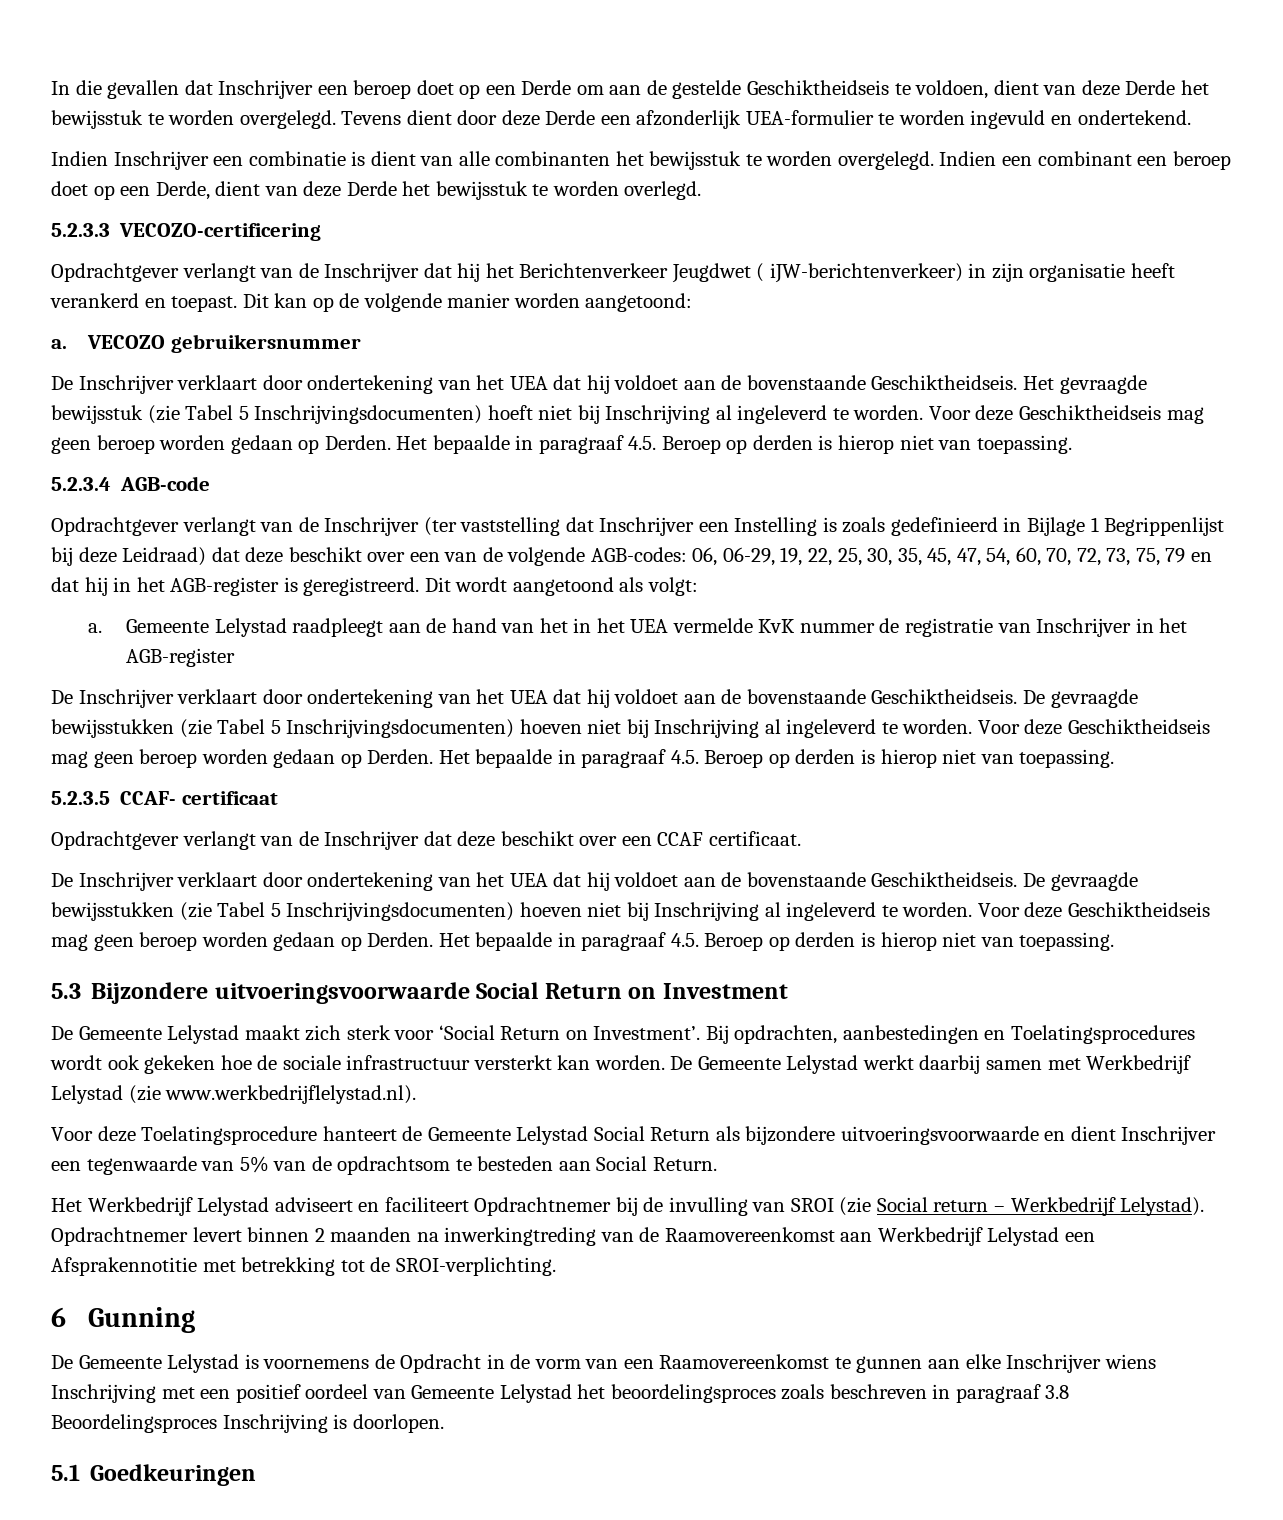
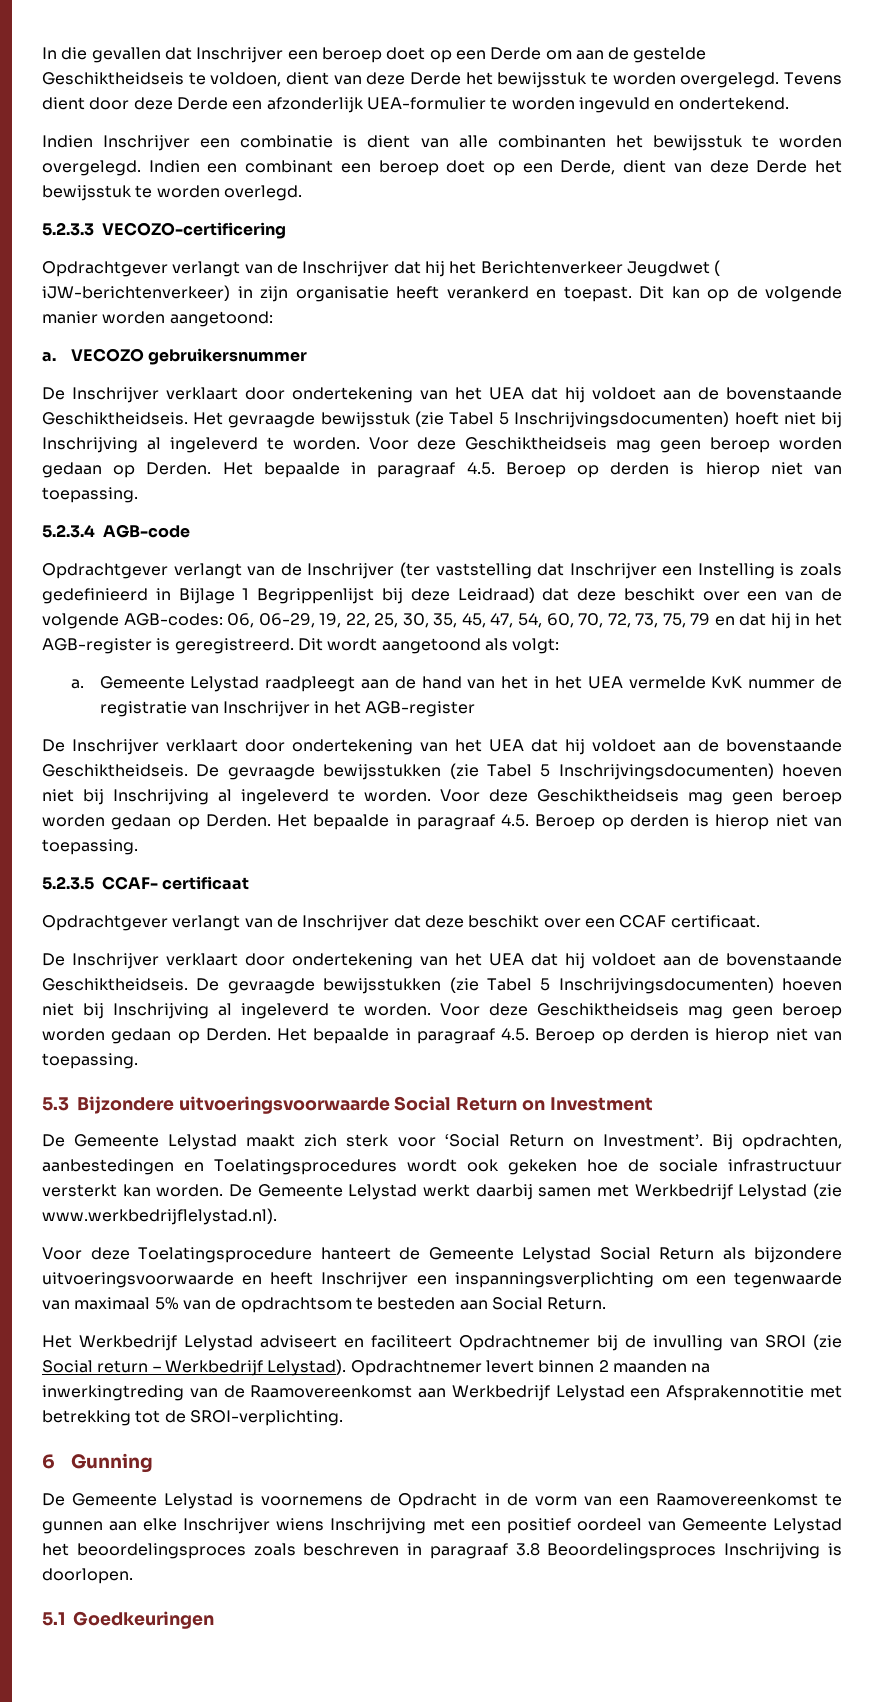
- Voor deze Toelatingsprocedure hanteert de Gemeente Lelystad Social Return als bijzondere uitvoeringsvoorwaarde en dient Inschrijver een tegenwaarde van 5% van de opdrachtsom te besteden aan Social Return.
+ Voor deze Toelatingsprocedure hanteert de Gemeente Lelystad Social Return als bijzondere uitvoeringsvoorwaarde en heeft Inschrijver een inspanningsverplichting om een tegenwaarde van maximaal 5% van de opdrachtsom te besteden aan Social Return.

